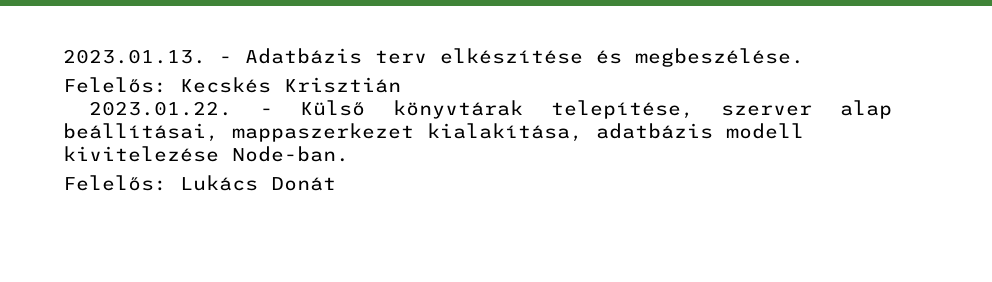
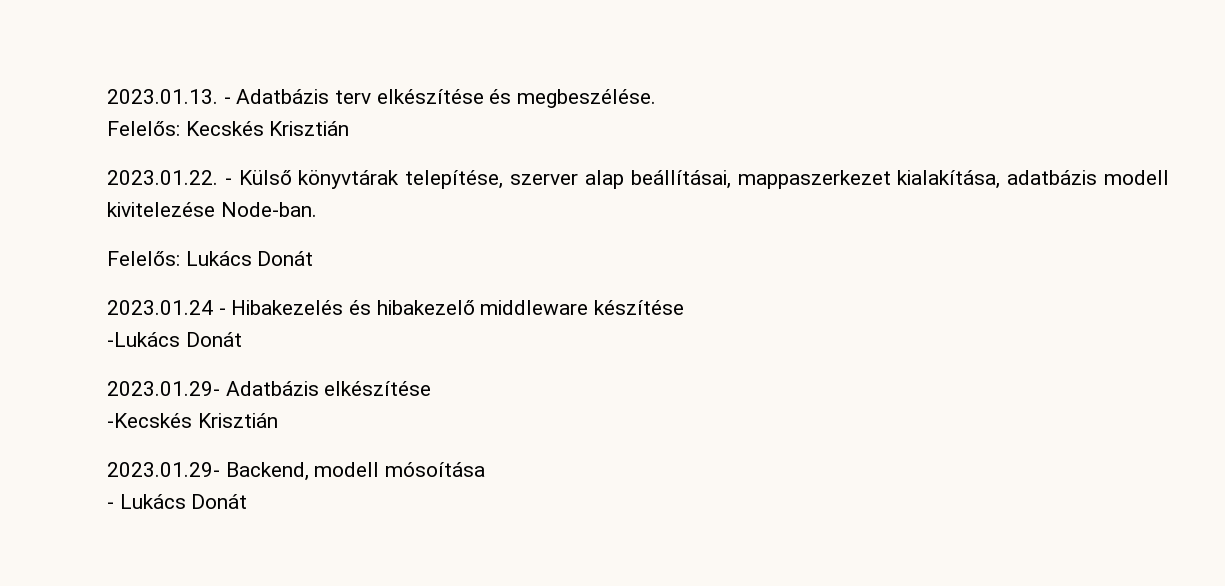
+ 2023.01.24 - Hibakezelés és hibakezelő middleware készítése
+ -Lukács Donát
+ 2023.01.29- Adatbázis elkészítése
+ -Kecskés Krisztián
+ 2023.01.29- Backend, modell mósoítása
+ - Lukács Donát

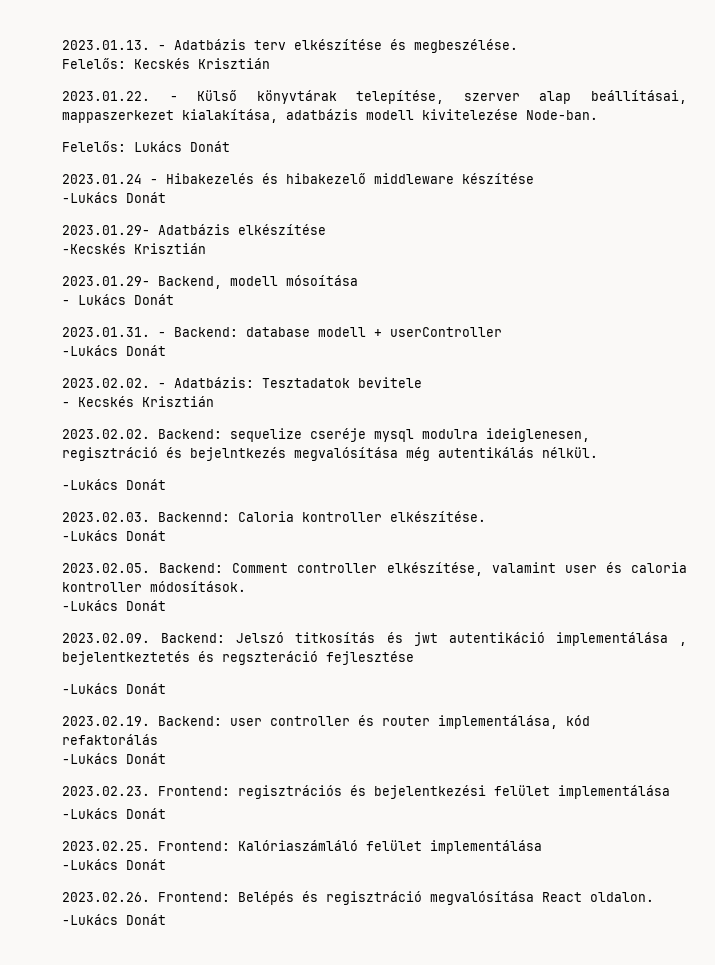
+ 2023.01.31. - Backend: database modell + userController
+ -Lukács Donát
+ 2023.02.02. - Adatbázis: Tesztadatok bevitele
+ - Kecskés Krisztián
+ 2023.02.02. Backend: sequelize cseréje mysql modulra ideiglenesen, regisztráció és bejelntkezés megvalósítása még autentikálás nélkül.
+ -Lukács Donát
+ 2023.02.03. Backennd: Caloria kontroller elkészítése.
+ -Lukács Donát
+ 2023.02.05. Backend: Comment controller elkészítése, valamint user és caloria kontroller módosítások.
+ -Lukács Donát
+ 2023.02.09. Backend: Jelszó titkosítás és jwt autentikáció implementálása , bejelentkeztetés és regszteráció fejlesztése
+ -Lukács Donát
+ 2023.02.19. Backend: user controller és router implementálása, kód refaktorálás
+ -Lukács Donát
+ 2023.02.23. Frontend: regisztrációs és bejelentkezési felület implementálása
+ -Lukács Donát
+ 2023.02.25. Frontend: Kalóriaszámláló felület implementálása
+ -Lukács Donát
+ 2023.02.26. Frontend: Belépés és regisztráció megvalósítása React oldalon.
+ -Lukács Donát

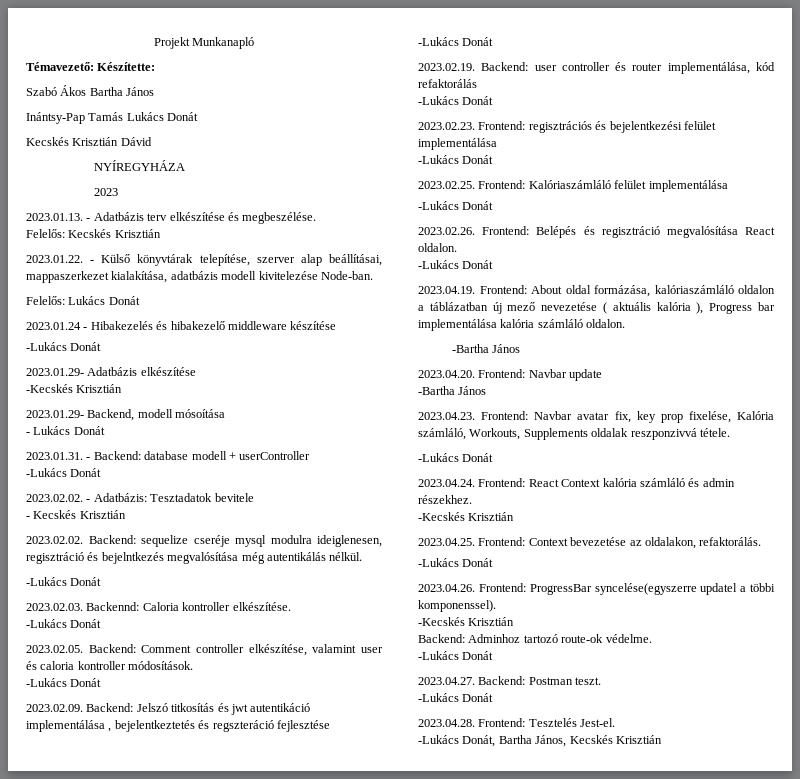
+ Projekt Munkanapló
+ Témavezető: Készítette:
+ Szabó Ákos Bartha János
+ Inántsy-Pap Tamás Lukács Donát
+ Kecskés Krisztián Dávid
+ NYÍREGYHÁZA
+ 2023
+ 2023.04.19. Frontend: About oldal formázása, kalóriaszámláló oldalon a táblázatban új mező nevezetése ( aktuális kalória ), Progress bar implementálása kalória számláló oldalon.
+ -Bartha János
+ 2023.04.20. Frontend: Navbar update
+ -Bartha János
+ 2023.04.23. Frontend: Navbar avatar fix, key prop fixelése, Kalória számláló, Workouts, Supplements oldalak reszponzivvá tétele.
+ -Lukács Donát
+ 2023.04.24. Frontend: React Context kalória számláló és admin részekhez.
+ -Kecskés Krisztián
+ 2023.04.25. Frontend: Context bevezetése az oldalakon, refaktorálás.
+ -Lukács Donát
+ 2023.04.26. Frontend: ProgressBar syncelése(egyszerre updatel a többi komponenssel).
+ -Kecskés Krisztián
+ Backend: Adminhoz tartozó route-ok védelme.
+ -Lukács Donát
+ 2023.04.27. Backend: Postman teszt.
+ -Lukács Donát
+ 2023.04.28. Frontend: Tesztelés Jest-el.
+ -Lukács Donát, Bartha János, Kecskés Krisztián

